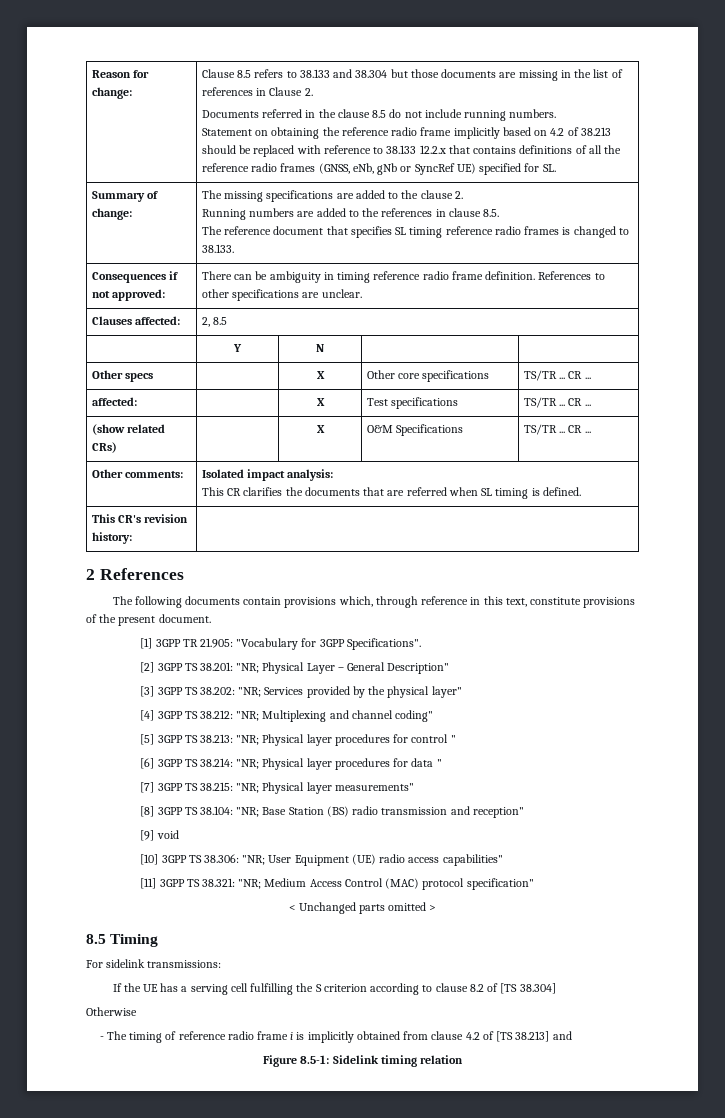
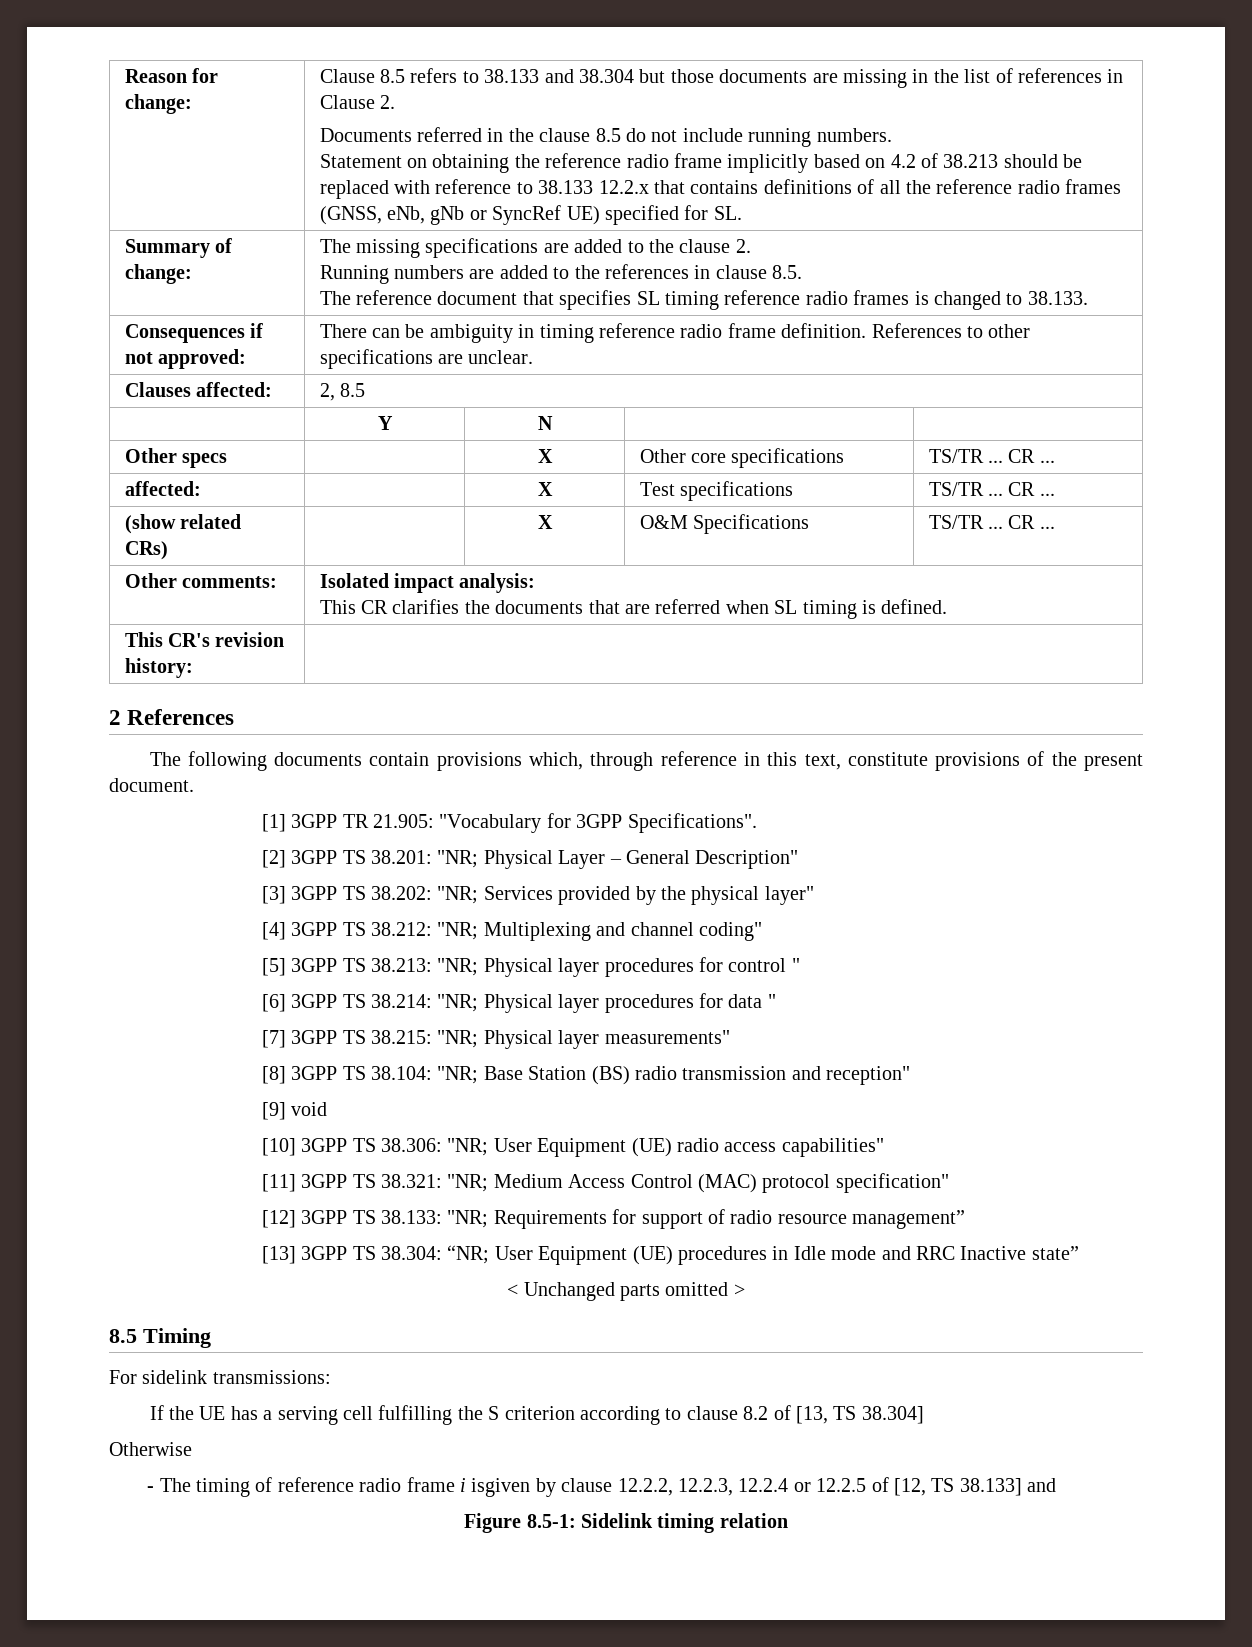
+ [12] 3GPP TS 38.133: "NR; Requirements for support of radio resource management”
+ [13] 3GPP TS 38.304: “NR; User Equipment (UE) procedures in Idle mode and RRC Inactive state”
- If the UE has a serving cell fulfilling the S criterion according to clause 8.2 of [TS 38.304]
+ If the UE has a serving cell fulfilling the S criterion according to clause 8.2 of [13, TS 38.304]
- - The timing of reference radio frame i is implicitly obtained from clause 4.2 of [TS 38.213] and
+ - The timing of reference radio frame i isgiven by clause 12.2.2, 12.2.3, 12.2.4 or 12.2.5 of [12, TS 38.133] and

